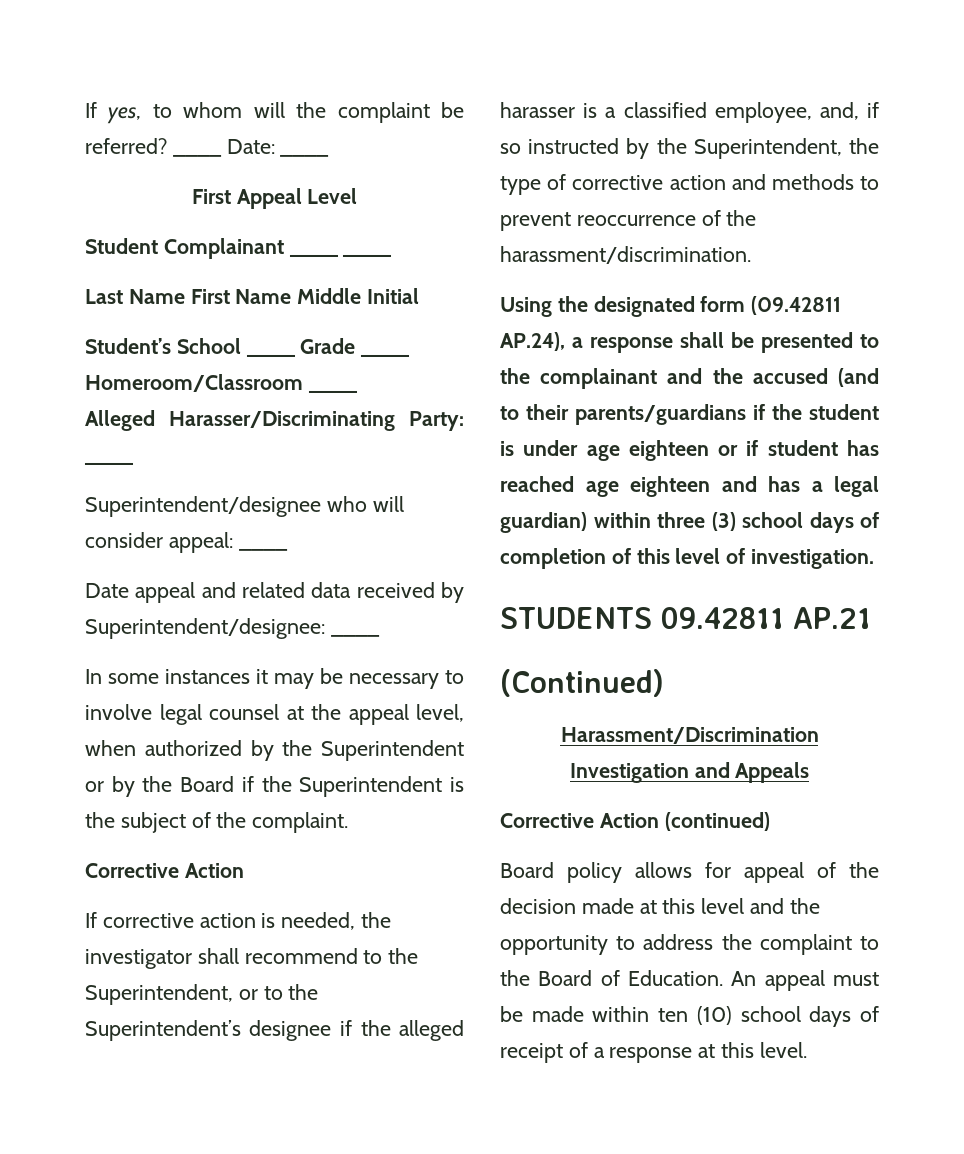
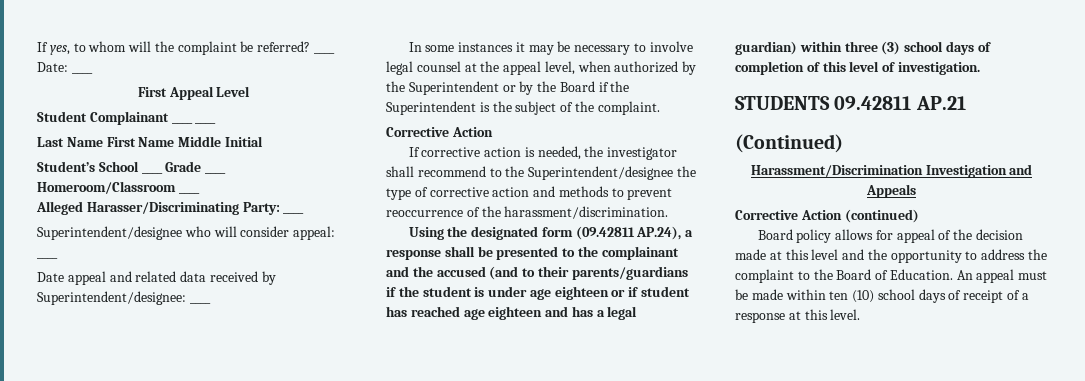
- If corrective action is needed, the investigator shall recommend to the Superintendent, or to the Superintendent’s designee if the alleged harasser is a classified employee, and, if so instructed by the Superintendent, the type of corrective action and methods to prevent reoccurrence of the harassment/discrimination.
+ If corrective action is needed, the investigator shall recommend to the Superintendent/designee the type of corrective action and methods to prevent reoccurrence of the harassment/discrimination.

